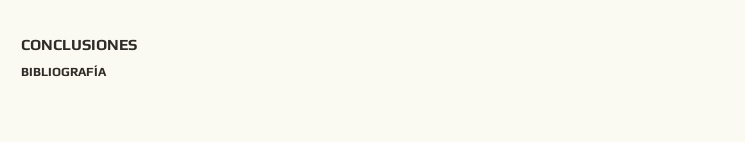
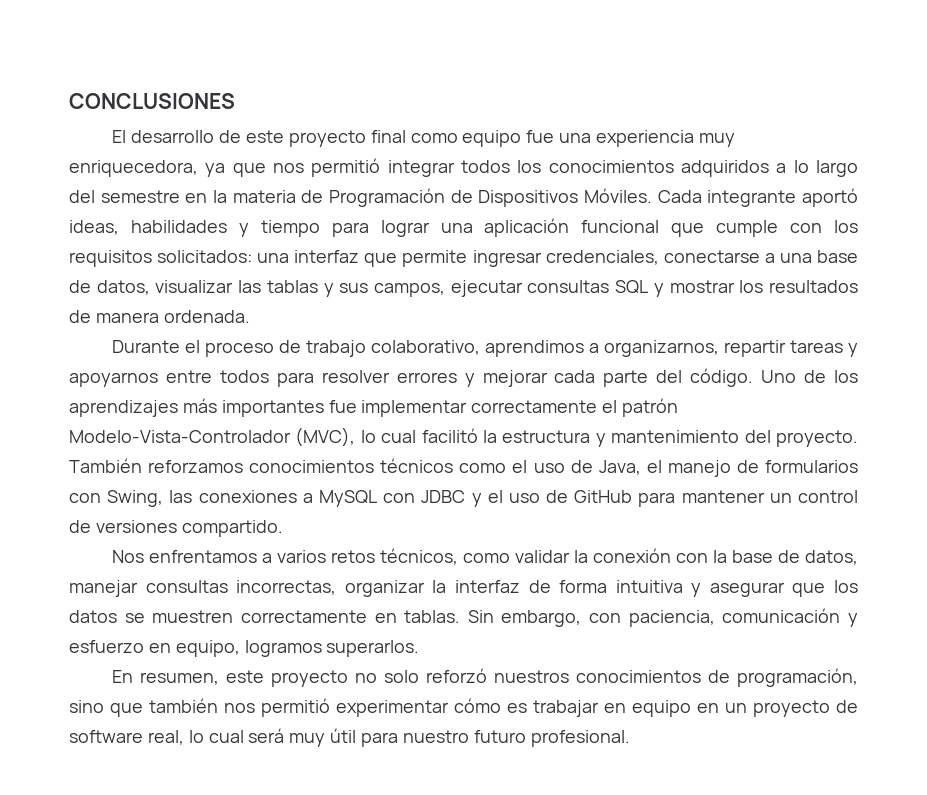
- BIBLIOGRAFÍA
+ El desarrollo de este proyecto final como equipo fue una experiencia muy enriquecedora, ya que nos permitió integrar todos los conocimientos adquiridos a lo largo del semestre en la materia de Programación de Dispositivos Móviles. Cada integrante aportó ideas, habilidades y tiempo para lograr una aplicación funcional que cumple con los requisitos solicitados: una interfaz que permite ingresar credenciales, conectarse a una base de datos, visualizar las tablas y sus campos, ejecutar consultas SQL y mostrar los resultados de manera ordenada.
+ Durante el proceso de trabajo colaborativo, aprendimos a organizarnos, repartir tareas y apoyarnos entre todos para resolver errores y mejorar cada parte del código. Uno de los aprendizajes más importantes fue implementar correctamente el patrón Modelo-Vista-Controlador (MVC), lo cual facilitó la estructura y mantenimiento del proyecto. También reforzamos conocimientos técnicos como el uso de Java, el manejo de formularios con Swing, las conexiones a MySQL con JDBC y el uso de GitHub para mantener un control de versiones compartido.
+ Nos enfrentamos a varios retos técnicos, como validar la conexión con la base de datos, manejar consultas incorrectas, organizar la interfaz de forma intuitiva y asegurar que los datos se muestren correctamente en tablas. Sin embargo, con paciencia, comunicación y esfuerzo en equipo, logramos superarlos.
+ En resumen, este proyecto no solo reforzó nuestros conocimientos de programación, sino que también nos permitió experimentar cómo es trabajar en equipo en un proyecto de software real, lo cual será muy útil para nuestro futuro profesional.

